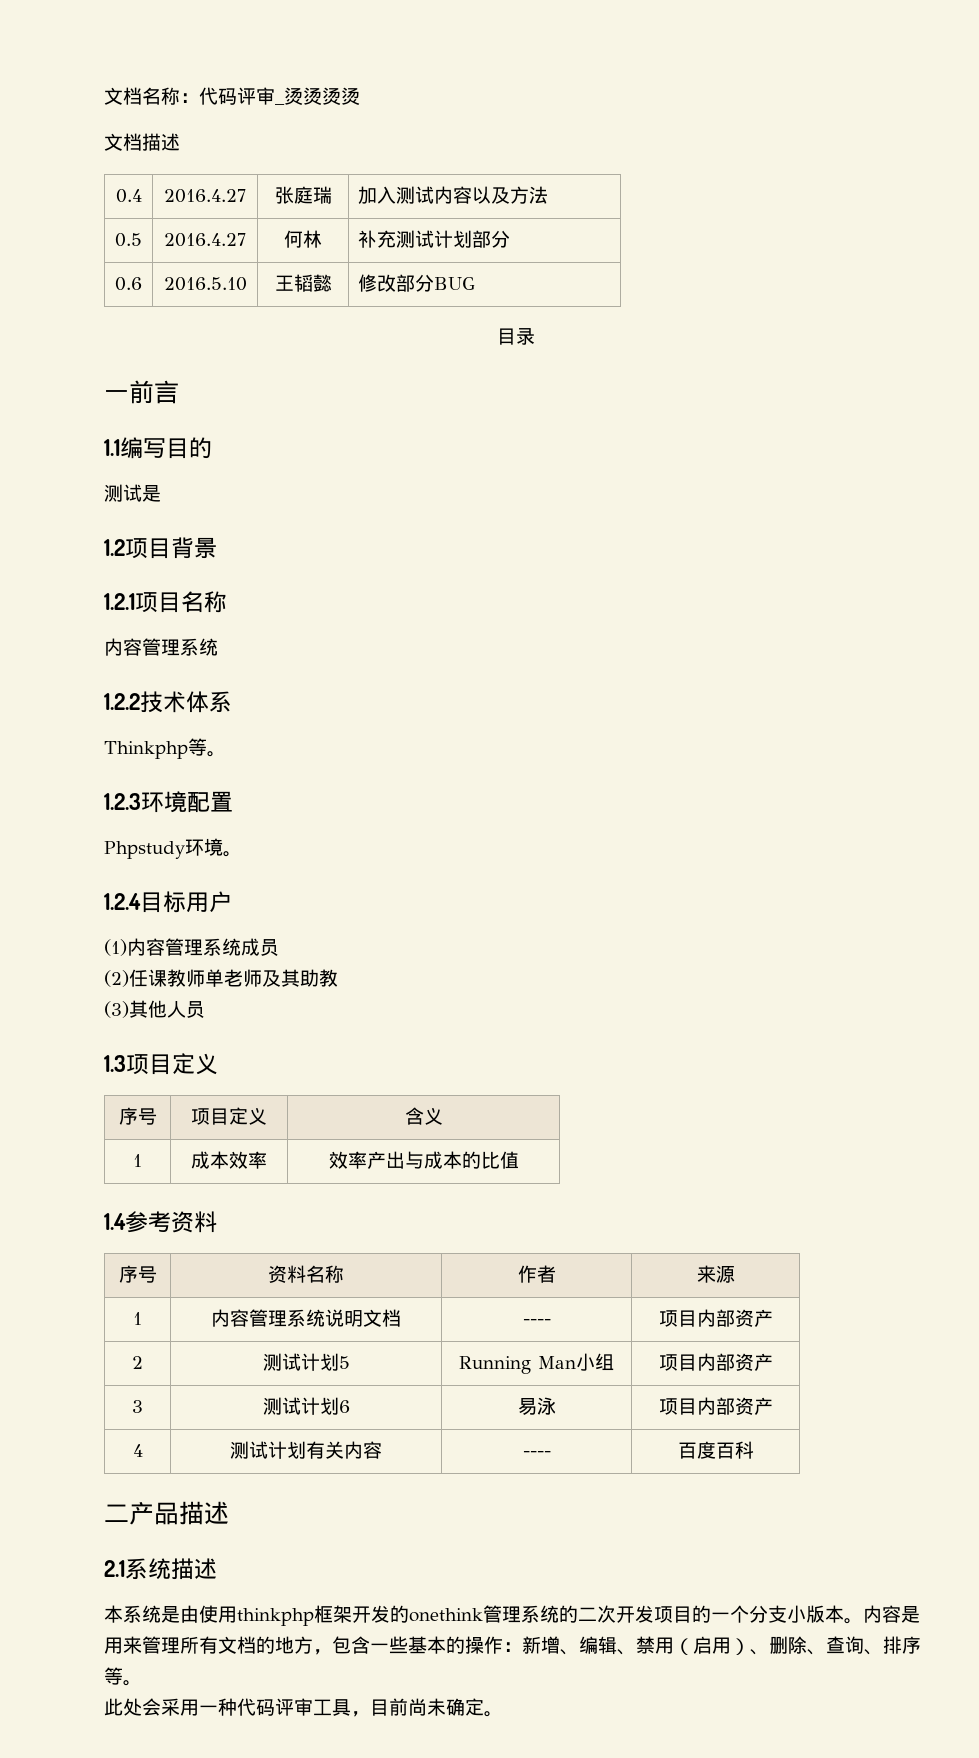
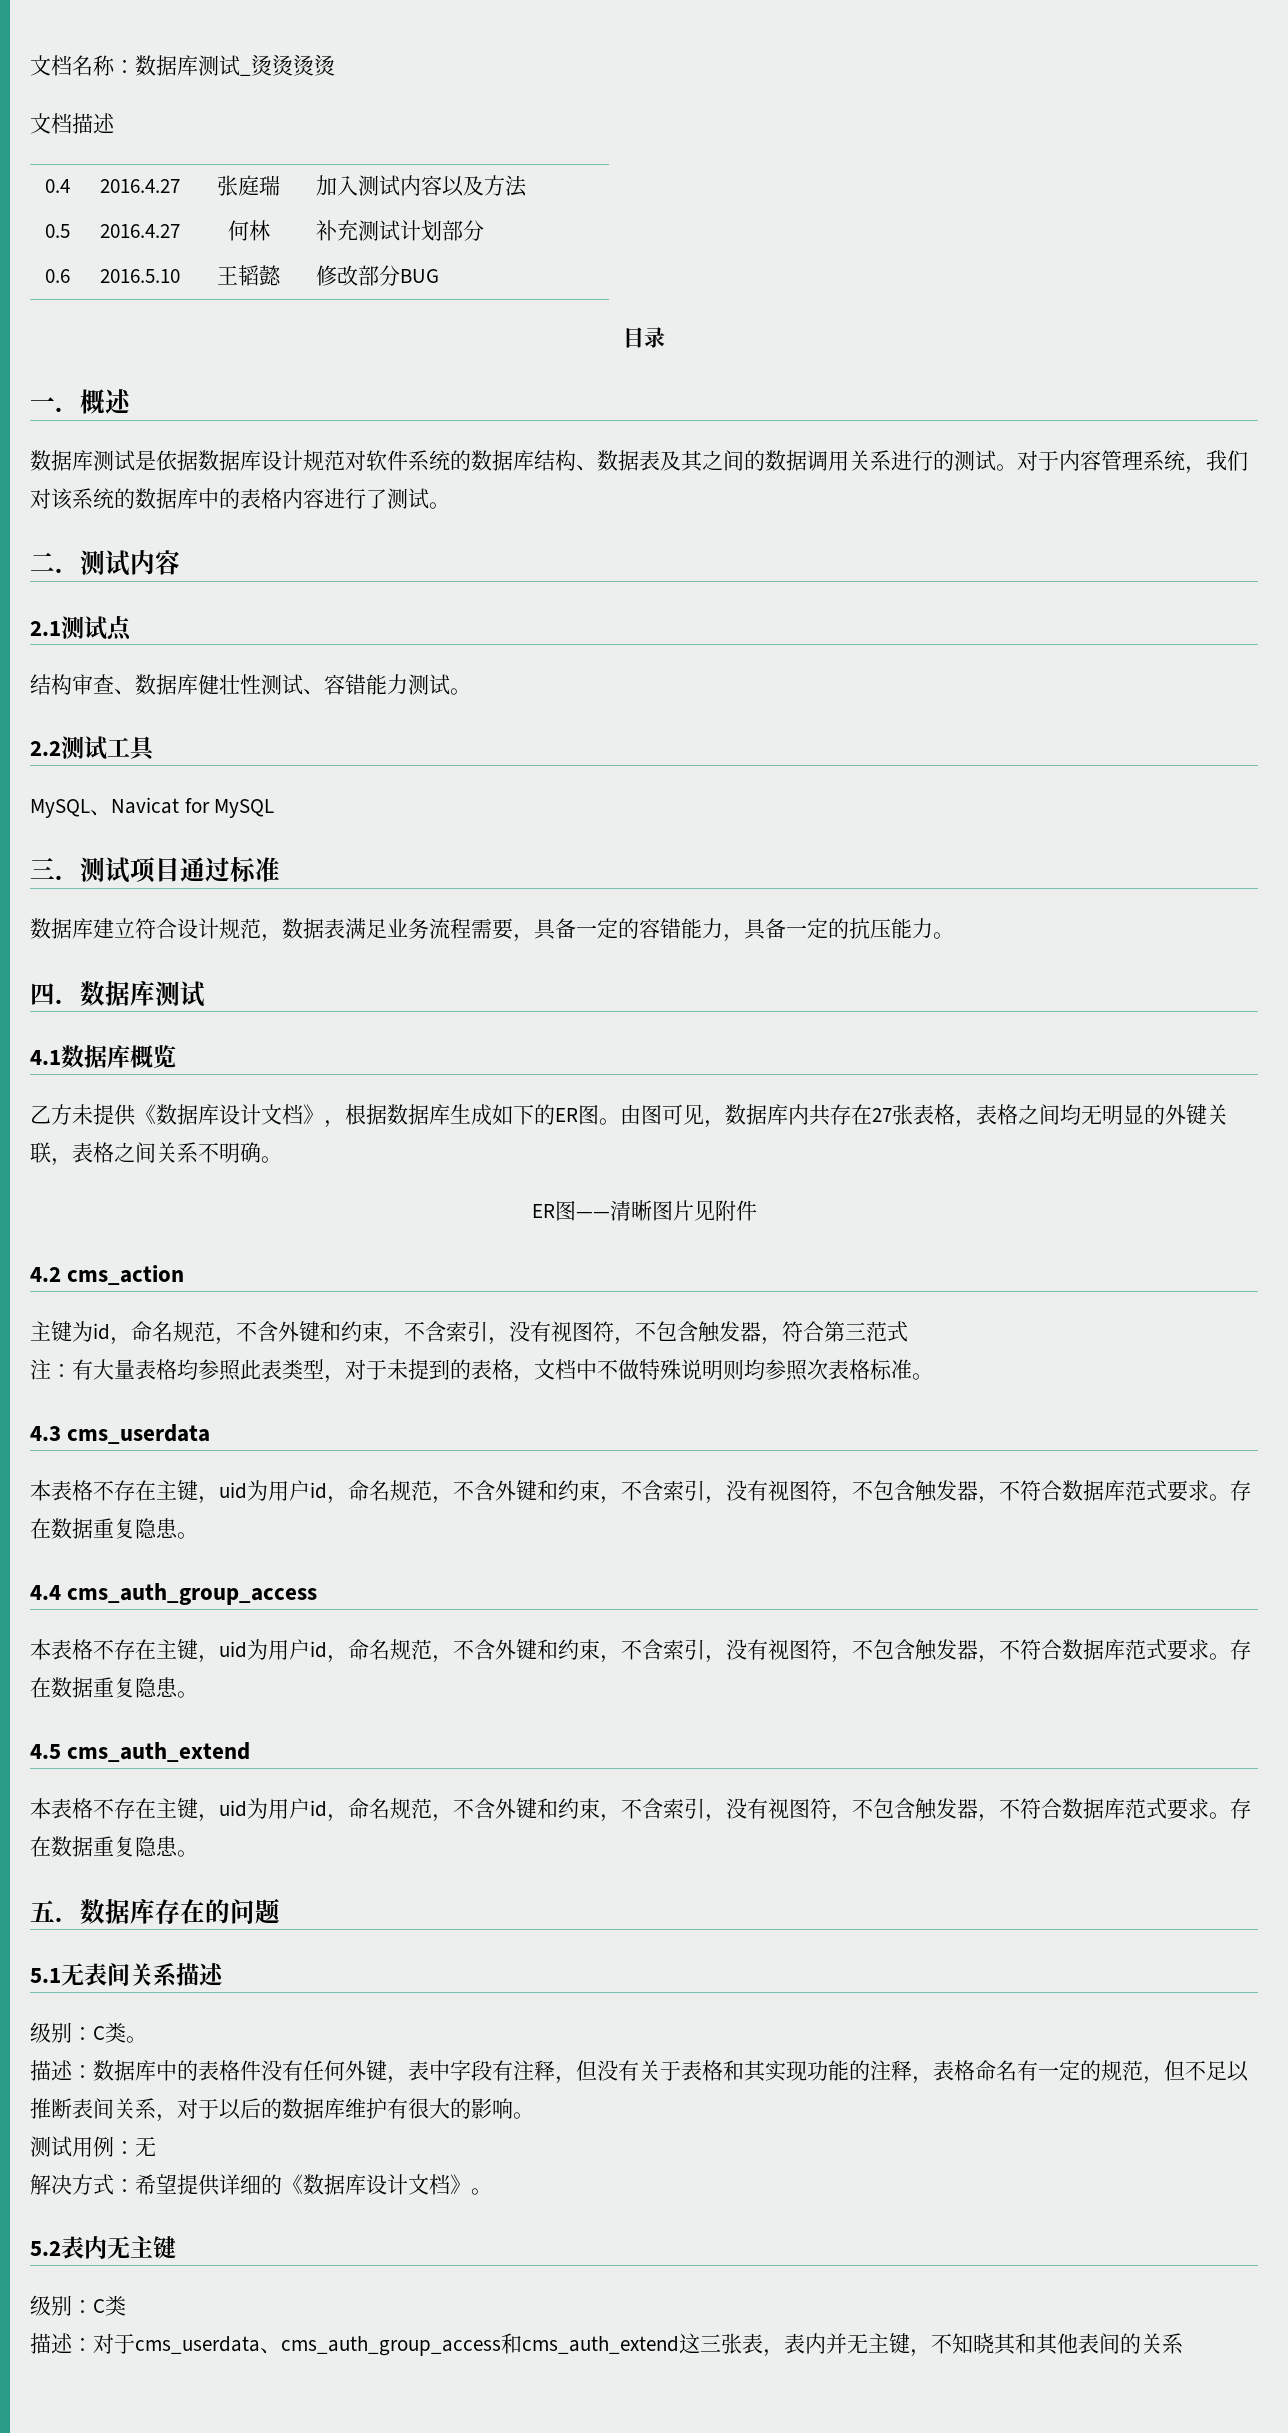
- 文档名称：代码评审_烫烫烫烫
+ 文档名称：数据库测试_烫烫烫烫
- 一前言
- 1.1编写目的
- 测试是
- 1.2项目背景
- 1.2.1项目名称
- 内容管理系统
- 1.2.2技术体系
- Thinkphp等。
- 1.2.3环境配置
- Phpstudy环境。
- 1.2.4目标用户
- (1)内容管理系统成员
- (2)任课教师单老师及其助教
- (3)其他人员
- 1.3项目定义
- 序号 | 项目定义 | 含义
- 1 | 成本效率 | 效率产出与成本的比值
- 1.4参考资料
- 序号 | 资料名称 | 作者 | 来源
- 1 | 内容管理系统说明文档 | ---- | 项目内部资产
- 2 | 测试计划5 | Running Man小组 | 项目内部资产
- 3 | 测试计划6 | 易泳 | 项目内部资产
- 4 | 测试计划有关内容 | ---- | 百度百科
- 二产品描述
- 2.1系统描述
- 本系统是由使用thinkphp框架开发的onethink管理系统的二次开发项目的一个分支小版本。内容是用来管理所有文档的地方，包含一些基本的操作：新增、编辑、禁用（启用）、删除、查询、排序等。
- 此处会采用一种代码评审工具，目前尚未确定。
+ 一．概述
+ 数据库测试是依据数据库设计规范对软件系统的数据库结构、数据表及其之间的数据调用关系进行的测试。对于内容管理系统，我们对该系统的数据库中的表格内容进行了测试。
+ 二．测试内容
+ 2.1测试点
+ 结构审查、数据库健壮性测试、容错能力测试。
+ 2.2测试工具
+ MySQL、Navicat for MySQL
+ 三．测试项目通过标准
+ 数据库建立符合设计规范，数据表满足业务流程需要，具备一定的容错能力，具备一定的抗压能力。
+ 四．数据库测试
+ 4.1数据库概览
+ 乙方未提供《数据库设计文档》，根据数据库生成如下的ER图。由图可见，数据库内共存在27张表格，表格之间均无明显的外键关联，表格之间关系不明确。
+ ER图——清晰图片见附件
+ 4.2 cms_action
+ 主键为id，命名规范，不含外键和约束，不含索引，没有视图符，不包含触发器，符合第三范式
+ 注：有大量表格均参照此表类型，对于未提到的表格，文档中不做特殊说明则均参照次表格标准。
+ 4.3 cms_userdata
+ 本表格不存在主键，uid为用户id，命名规范，不含外键和约束，不含索引，没有视图符，不包含触发器，不符合数据库范式要求。存在数据重复隐患。
+ 4.4 cms_auth_group_access
+ 本表格不存在主键，uid为用户id，命名规范，不含外键和约束，不含索引，没有视图符，不包含触发器，不符合数据库范式要求。存在数据重复隐患。
+ 4.5 cms_auth_extend
+ 本表格不存在主键，uid为用户id，命名规范，不含外键和约束，不含索引，没有视图符，不包含触发器，不符合数据库范式要求。存在数据重复隐患。
+ 五．数据库存在的问题
+ 5.1无表间关系描述
+ 级别：C类。
+ 描述：数据库中的表格件没有任何外键，表中字段有注释，但没有关于表格和其实现功能的注释，表格命名有一定的规范，但不足以推断表间关系，对于以后的数据库维护有很大的影响。
+ 测试用例：无
+ 解决方式：希望提供详细的《数据库设计文档》。
+ 5.2表内无主键
+ 级别：C类
+ 描述：对于cms_userdata、cms_auth_group_access和cms_auth_extend这三张表，表内并无主键，不知晓其和其他表间的关系

